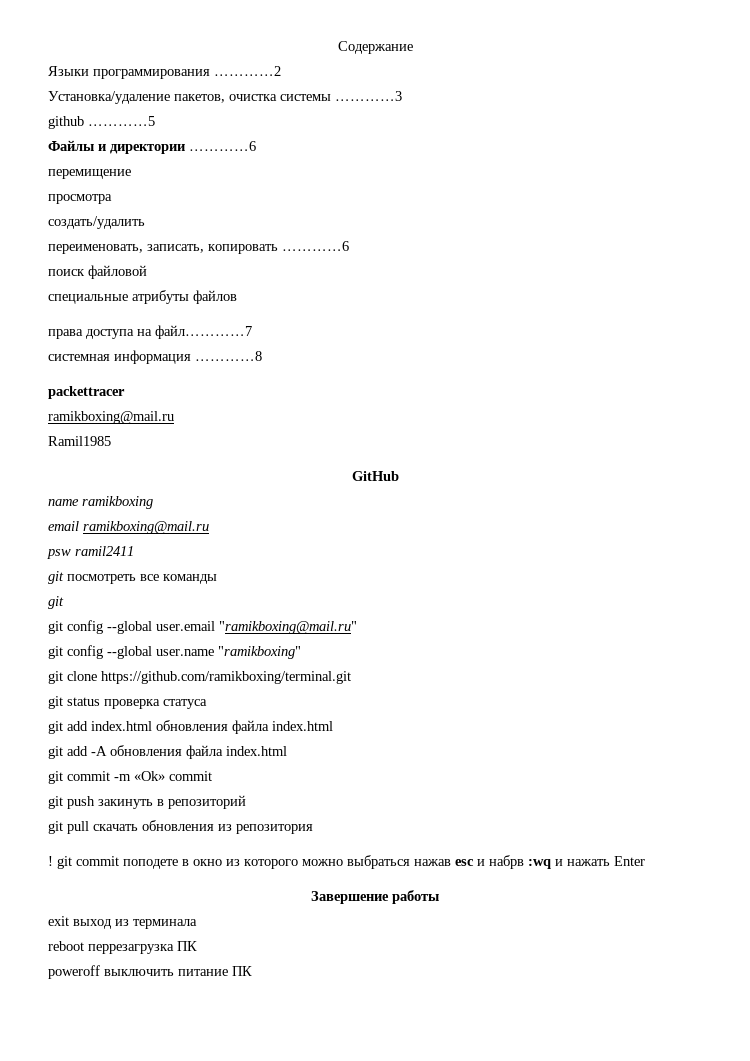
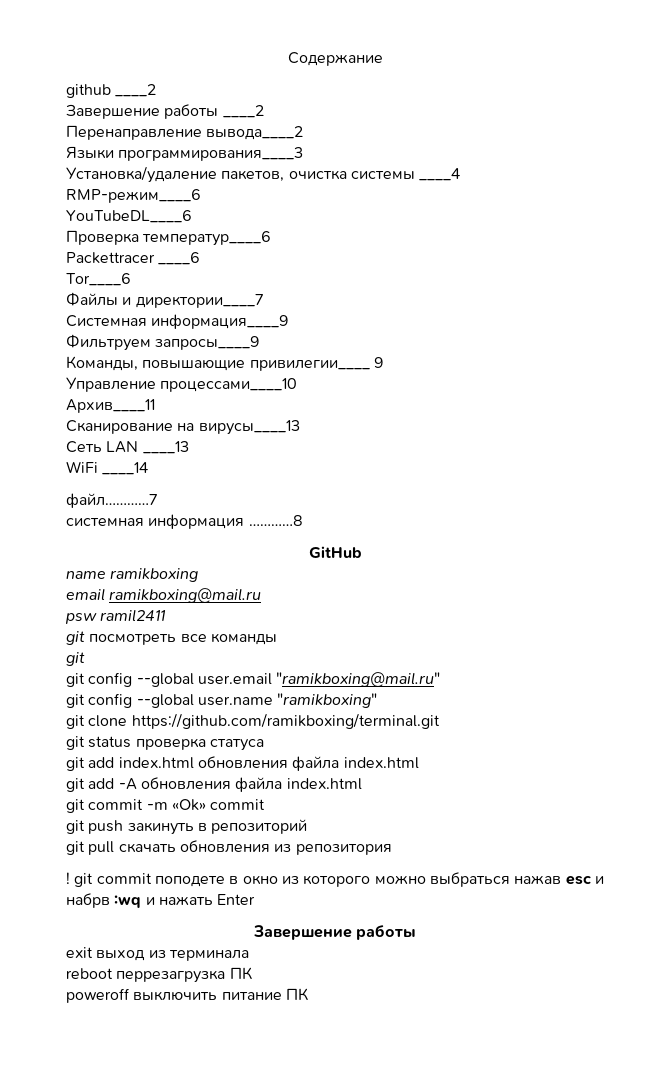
+ github ____2
+ Завершение работы ____2
+ Перенаправление вывода____2
- Языки программирования …………2
+ Языки программирования____3
- Установка/удаление пакетов, очистка системы …………3
- github …………5
- Файлы и директории …………6
- перемищение
- просмотра
- создать/удалить
- переименовать, записать, копировать …………6
- поиск файловой
- специальные атрибуты файлов
- права доступа на файл…………7
+ Установка/удаление пакетов, очистка системы ____4
+ RMP-режим____6
+ YouTubeDL____6
+ Проверка температур____6
+ Packettracer ____6
+ Tor____6
+ Файлы и директории____7
+ Системная информация____9
+ Фильтруем запросы____9
+ Команды, повышающие привилегии____ 9
+ Управление процессами____10
+ Архив____11
+ Сканирование на вирусы____13
+ Сеть LAN ____13
+ WiFi ____14
+ файл…………7
- packettracer
- ramikboxing@mail.ru
- Ramil1985

